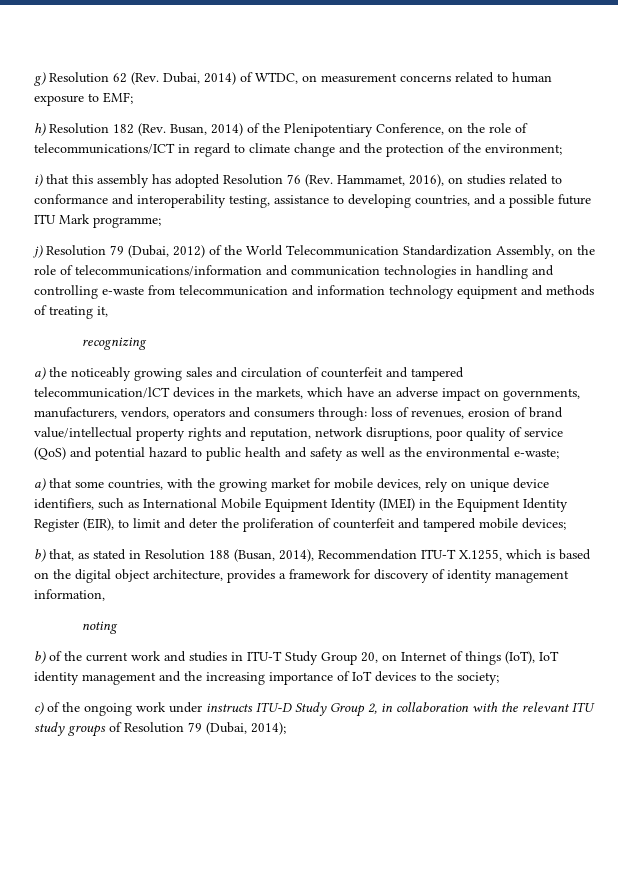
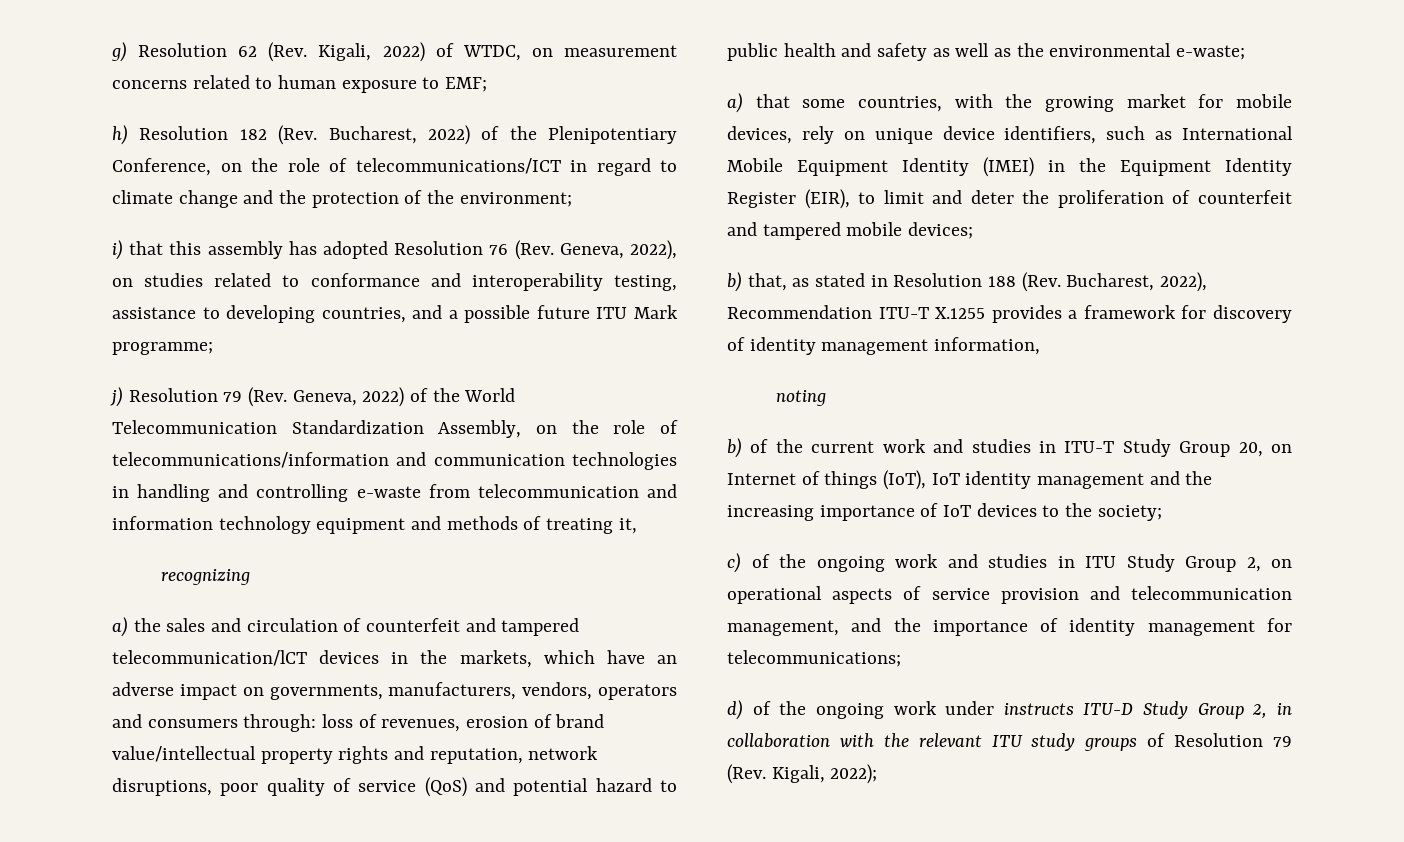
- g) Resolution 62 (Rev. Dubai, 2014) of WTDC, on measurement concerns related to human exposure to EMF;
+ g) Resolution 62 (Rev. Kigali, 2022) of WTDC, on measurement concerns related to human exposure to EMF;
- h) Resolution 182 (Rev. Busan, 2014) of the Plenipotentiary Conference, on the role of telecommunications/ICT in regard to climate change and the protection of the environment;
+ h) Resolution 182 (Rev. Bucharest, 2022) of the Plenipotentiary Conference, on the role of telecommunications/ICT in regard to climate change and the protection of the environment;
- i) that this assembly has adopted Resolution 76 (Rev. Hammamet, 2016), on studies related to conformance and interoperability testing, assistance to developing countries, and a possible future ITU Mark programme;
+ i) that this assembly has adopted Resolution 76 (Rev. Geneva, 2022), on studies related to conformance and interoperability testing, assistance to developing countries, and a possible future ITU Mark programme;
- j) Resolution 79 (Dubai, 2012) of the World Telecommunication Standardization Assembly, on the role of telecommunications/information and communication technologies in handling and controlling e-waste from telecommunication and information technology equipment and methods of treating it,
+ j) Resolution 79 (Rev. Geneva, 2022) of the World Telecommunication Standardization Assembly, on the role of telecommunications/information and communication technologies in handling and controlling e-waste from telecommunication and information technology equipment and methods of treating it,
- a) the noticeably growing sales and circulation of counterfeit and tampered telecommunication/lCT devices in the markets, which have an adverse impact on governments, manufacturers, vendors, operators and consumers through: loss of revenues, erosion of brand value/intellectual property rights and reputation, network disruptions, poor quality of service (QoS) and potential hazard to public health and safety as well as the environmental e-waste;
+ a) the sales and circulation of counterfeit and tampered telecommunication/lCT devices in the markets, which have an adverse impact on governments, manufacturers, vendors, operators and consumers through: loss of revenues, erosion of brand value/intellectual property rights and reputation, network disruptions, poor quality of service (QoS) and potential hazard to public health and safety as well as the environmental e-waste;
- b) that, as stated in Resolution 188 (Busan, 2014), Recommendation ITU-T X.1255, which is based on the digital object architecture, provides a framework for discovery of identity management information,
+ b) that, as stated in Resolution 188 (Rev. Bucharest, 2022), Recommendation ITU-T X.1255 provides a framework for discovery of identity management information,
- c) of the ongoing work under instructs ITU-D Study Group 2, in collaboration with the relevant ITU study groups of Resolution 79 (Dubai, 2014);
+ c) of the ongoing work and studies in ITU Study Group 2, on operational aspects of service provision and telecommunication management, and the importance of identity management for telecommunications;
+ d) of the ongoing work under instructs ITU-D Study Group 2, in collaboration with the relevant ITU study groups of Resolution 79 (Rev. Kigali, 2022);

